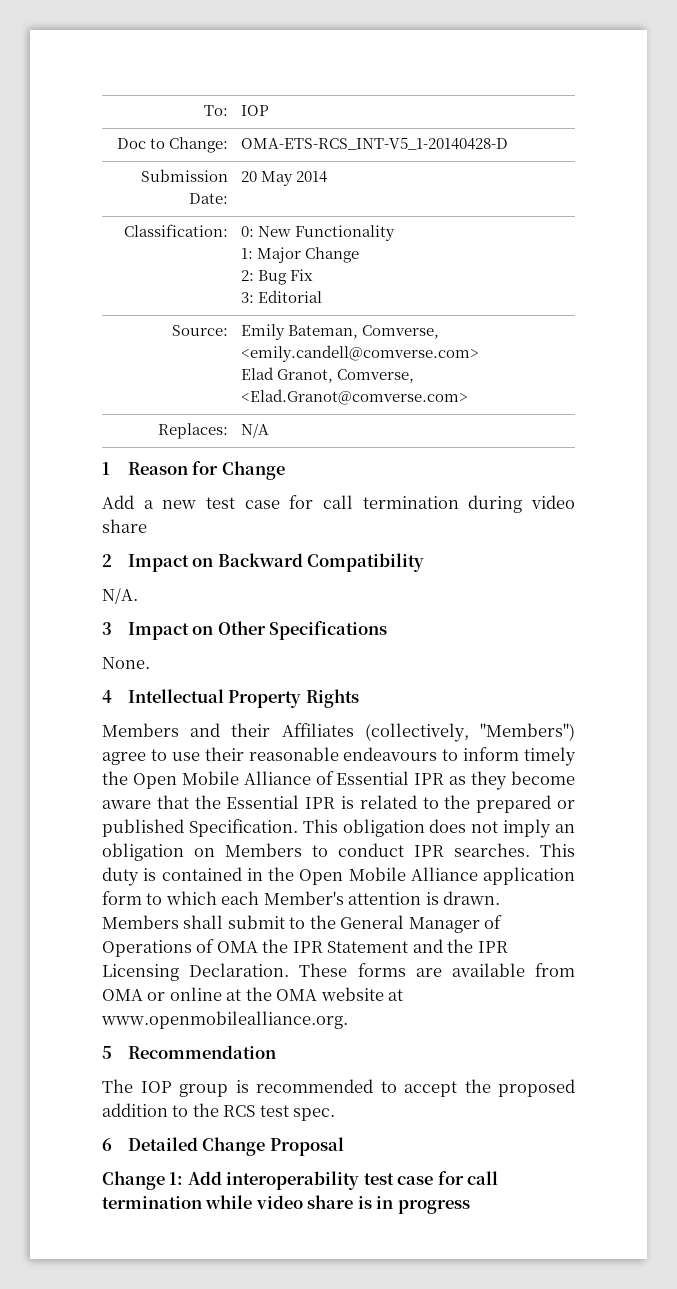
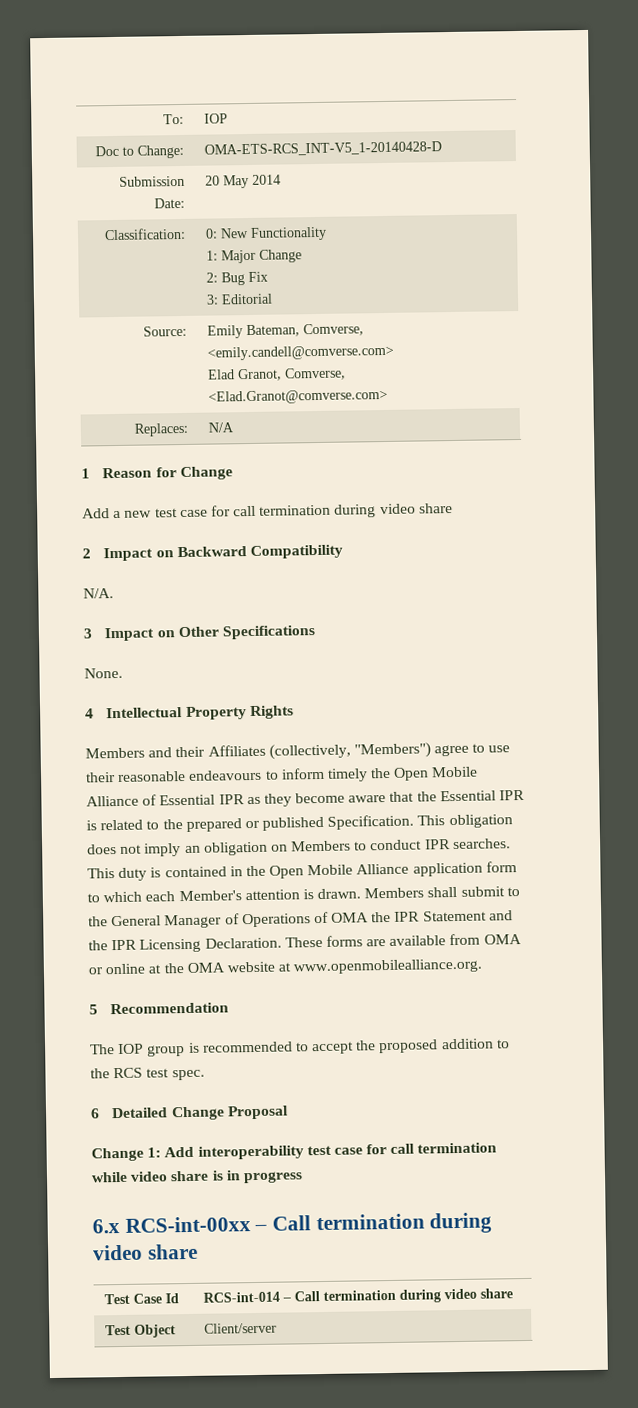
+ 6.x RCS-int-00xx – Call termination during video share
+ Test Case Id | RCS-int-014 – Call termination during video share
+ Test Object | Client/server

